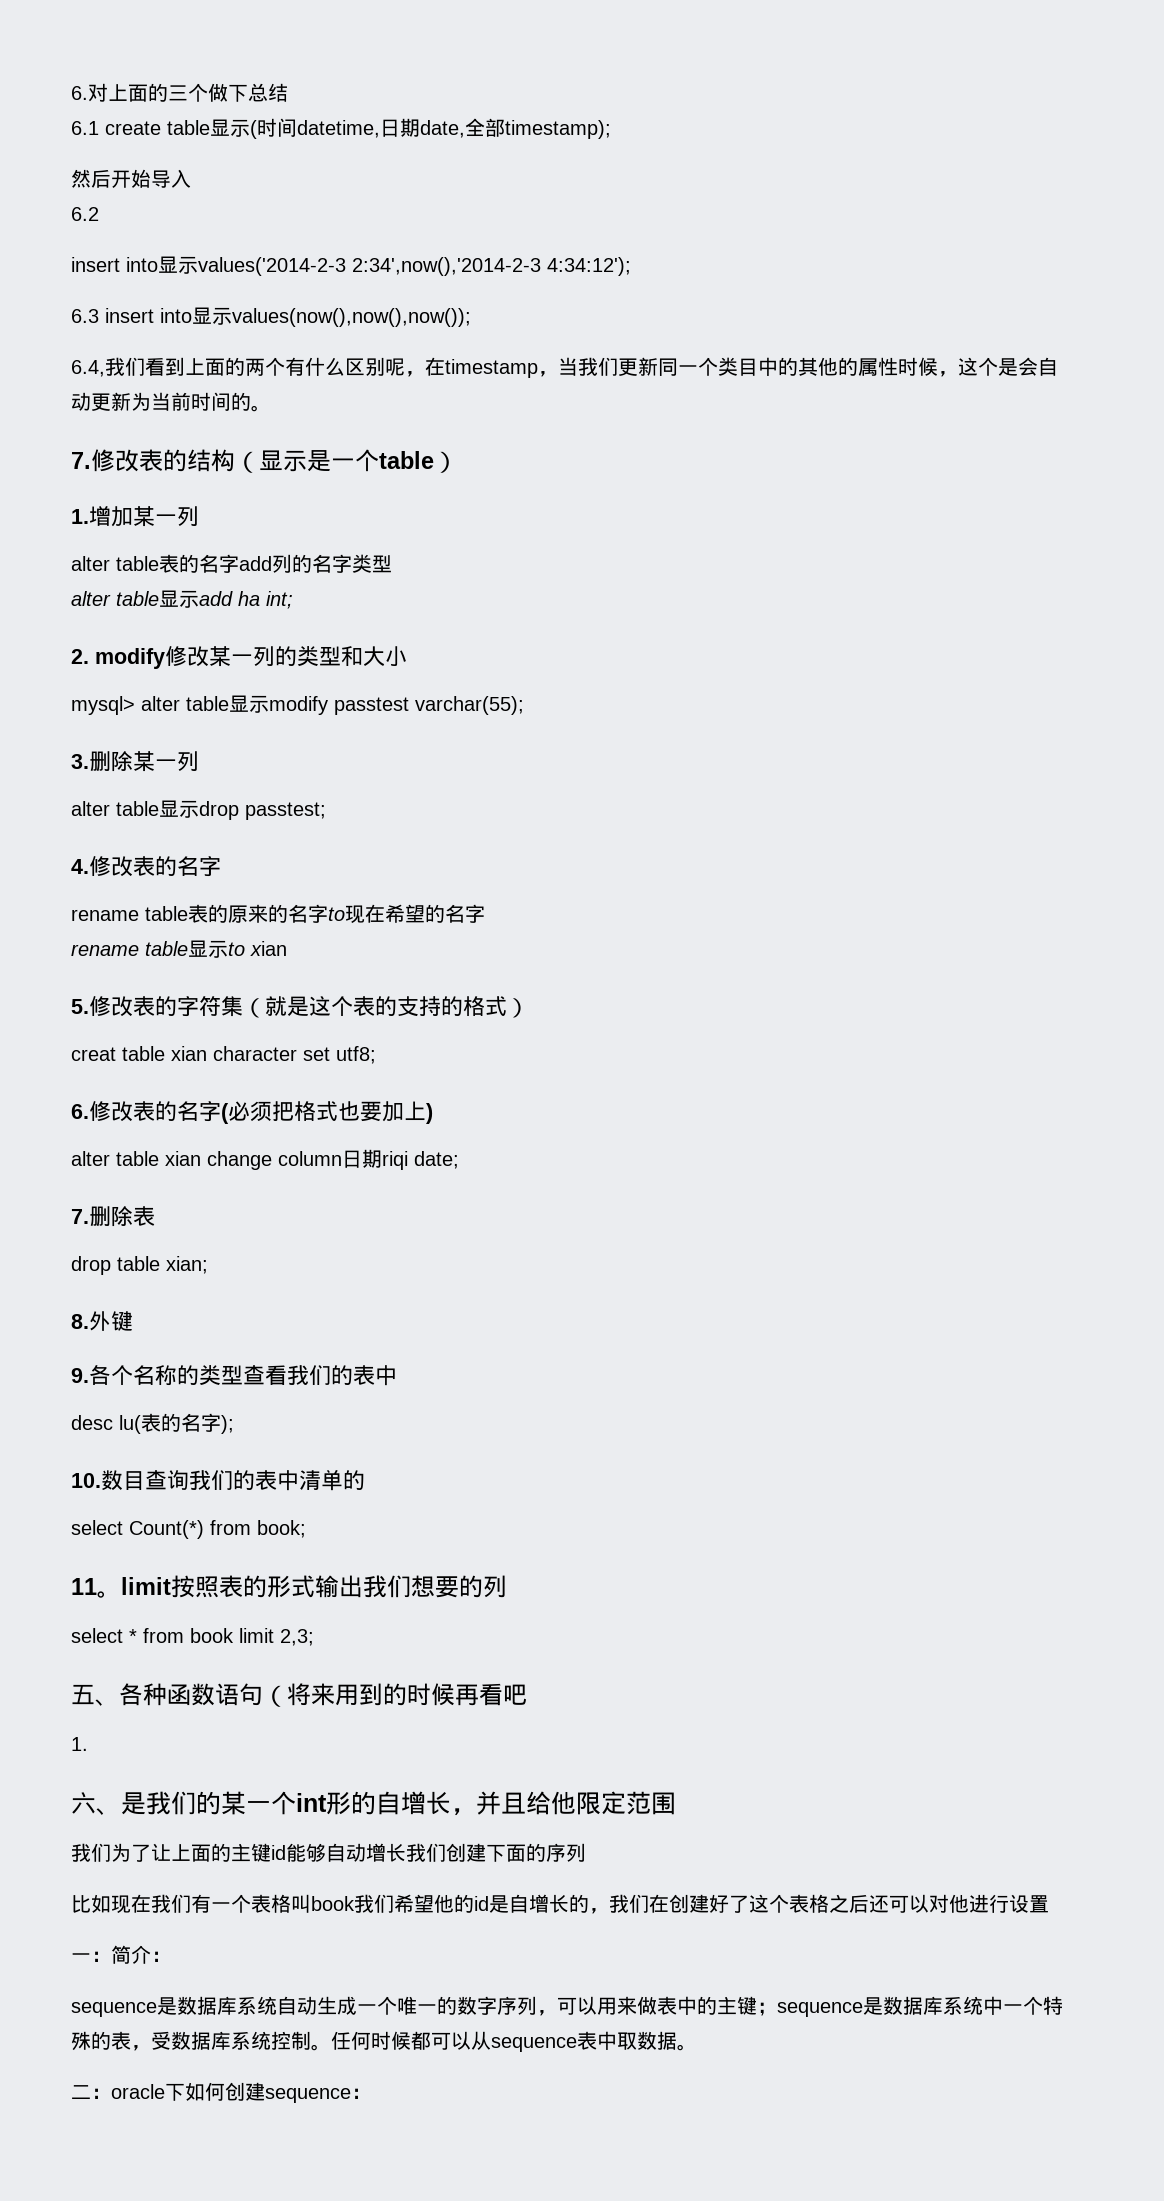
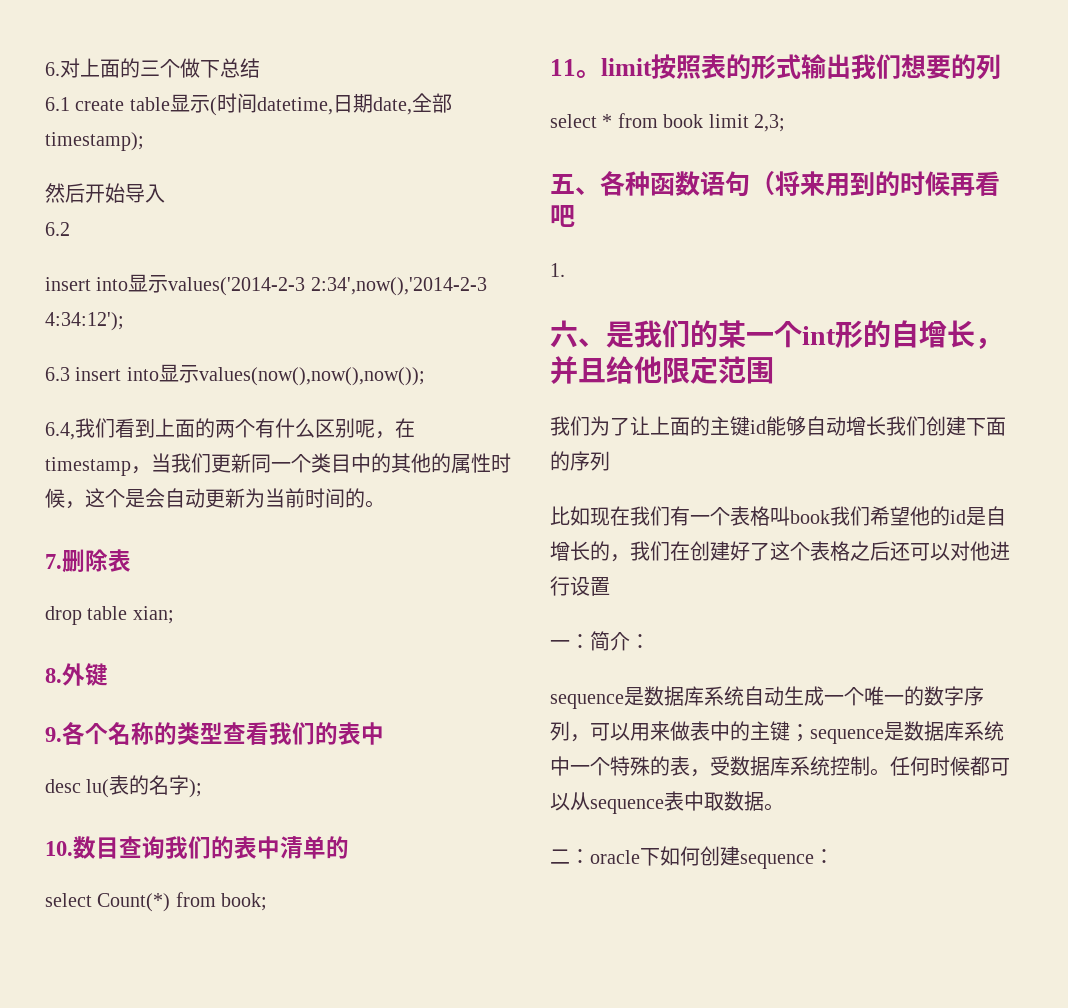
- 7.修改表的结构（显示是一个table）
- 1.增加某一列
- alter table表的名字add列的名字类型
- alter table显示add ha int;
- 2. modify修改某一列的类型和大小
- mysql> alter table显示modify passtest varchar(55);
- 3.删除某一列
- alter table显示drop passtest;
- 4.修改表的名字
- rename table表的原来的名字to现在希望的名字
- rename table显示to xian
- 5.修改表的字符集（就是这个表的支持的格式）
- creat table xian character set utf8;
- 6.修改表的名字(必须把格式也要加上)
- alter table xian change column日期riqi date;

